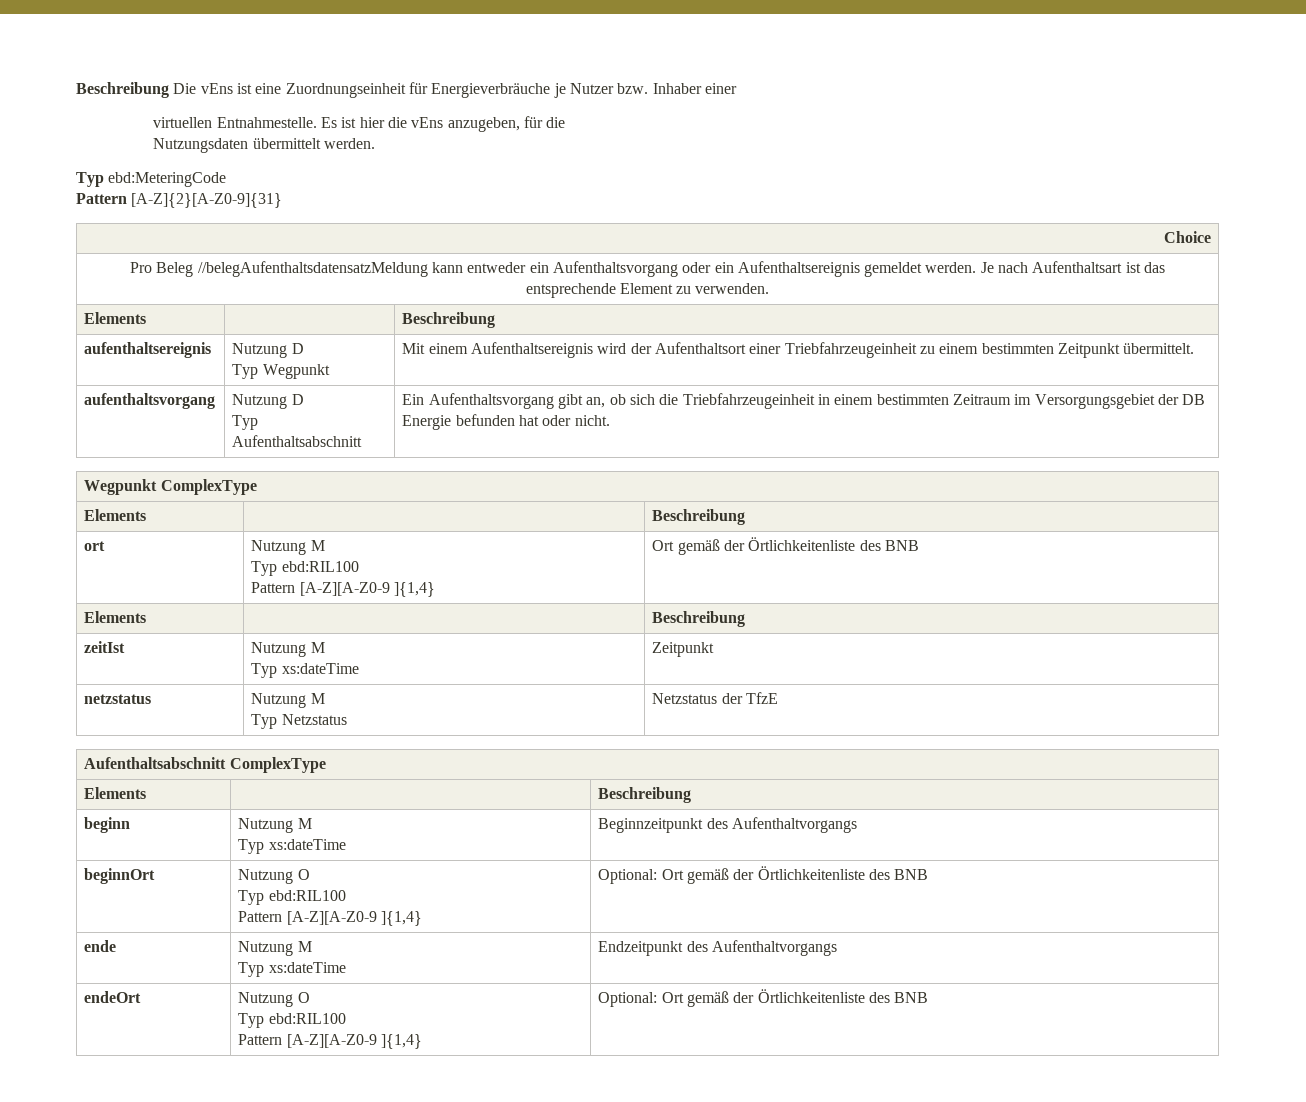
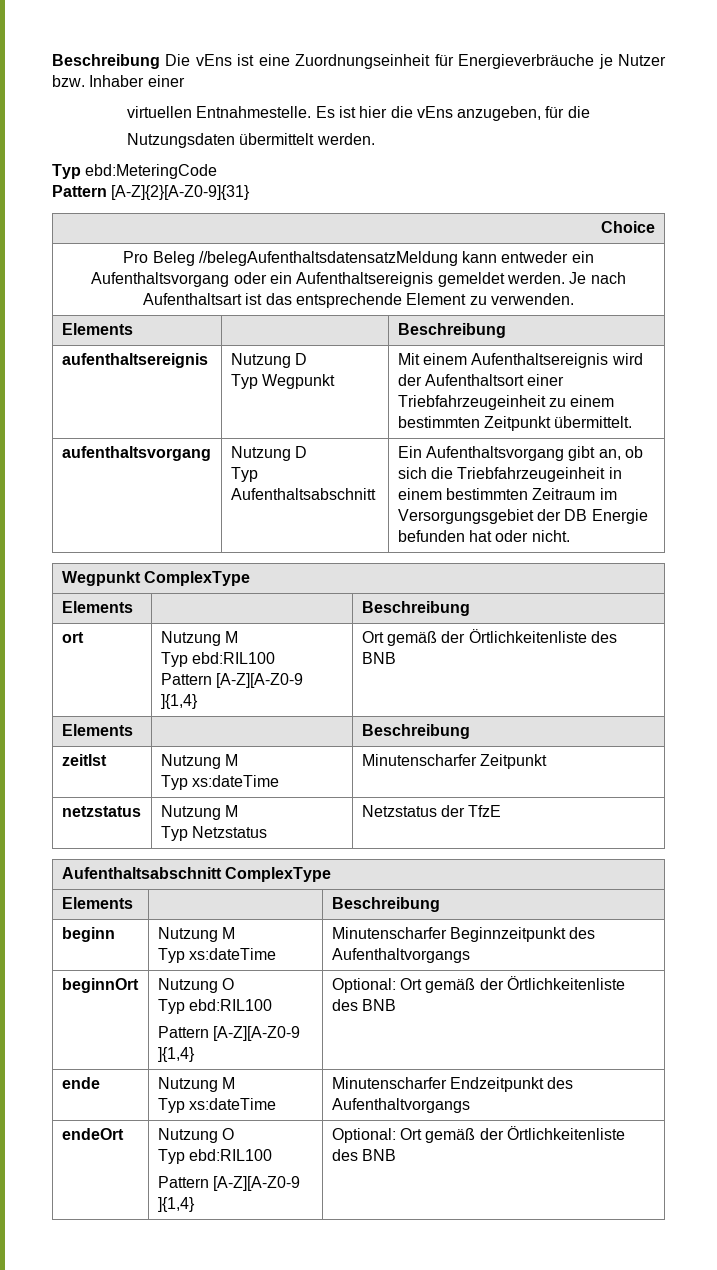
  zeitIst | Nutzung M
- Typ xs:dateTime | Zeitpunkt
+ Typ xs:dateTime | Minutenscharfer Zeitpunkt
  beginn | Nutzung M
- Typ xs:dateTime | Beginnzeitpunkt des Aufenthaltvorgangs
+ Typ xs:dateTime | Minutenscharfer Beginnzeitpunkt des Aufenthaltvorgangs
  ende | Nutzung M
- Typ xs:dateTime | Endzeitpunkt des Aufenthaltvorgangs
+ Typ xs:dateTime | Minutenscharfer Endzeitpunkt des Aufenthaltvorgangs

